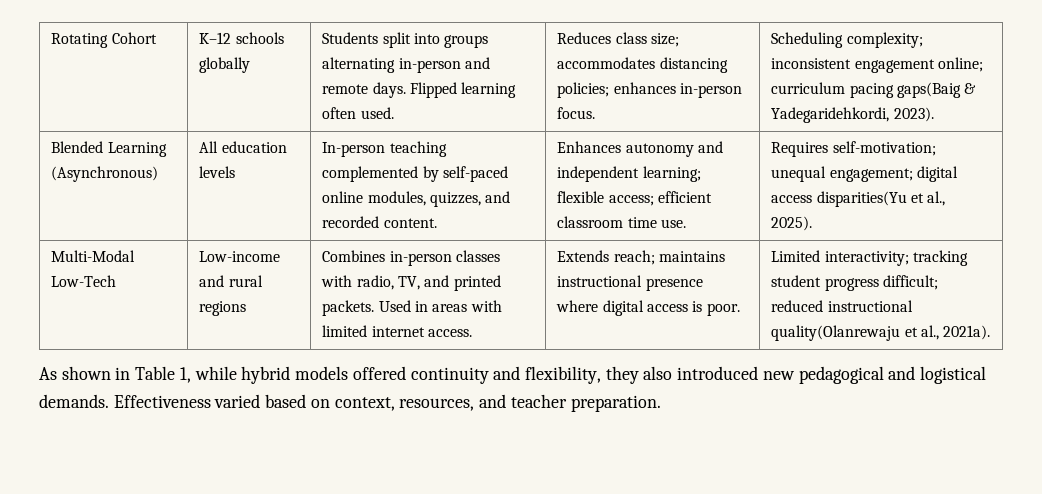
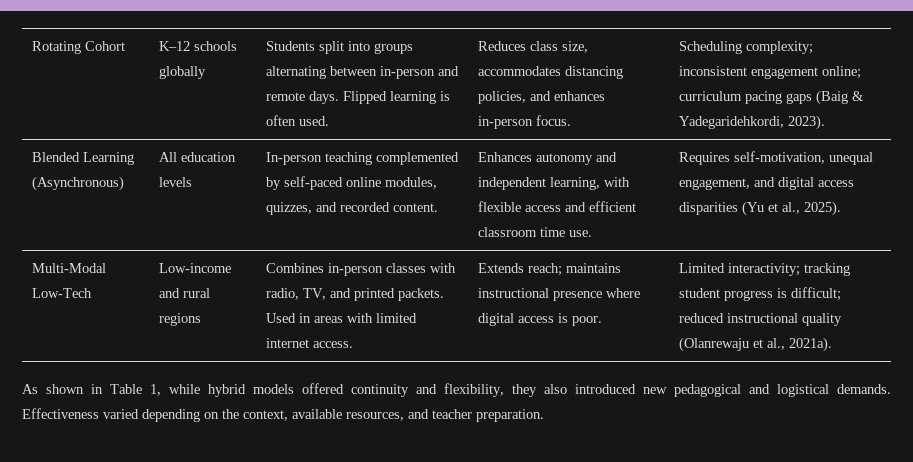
- Students split into groups alternating in-person and remote days.
+ Students split into groups alternating between in-person and remote days.
- Flipped learning often used.
+ Flipped learning is often used.
- Reduces class size; accommodates distancing policies; enhances in-person focus.
+ Reduces class size, accommodates distancing policies, and enhances in-person focus.
- Scheduling complexity; inconsistent engagement online; curriculum pacing gaps(Baig & Yadegaridehkordi, 2023).
+ Scheduling complexity; inconsistent engagement online; curriculum pacing gaps (Baig & Yadegaridehkordi, 2023).
- Enhances autonomy and independent learning; flexible access; efficient classroom time use.
+ Enhances autonomy and independent learning, with flexible access and efficient classroom time use.
- Requires self-motivation; unequal engagement; digital access disparities(Yu et al., 2025).
+ Requires self-motivation, unequal engagement, and digital access disparities (Yu et al., 2025).
- Limited interactivity; tracking student progress difficult; reduced instructional quality(Olanrewaju et al., 2021a).
+ Limited interactivity; tracking student progress is difficult; reduced instructional quality (Olanrewaju et al., 2021a).
- Effectiveness varied based on context, resources, and teacher preparation.
+ Effectiveness varied depending on the context, available resources, and teacher preparation.

